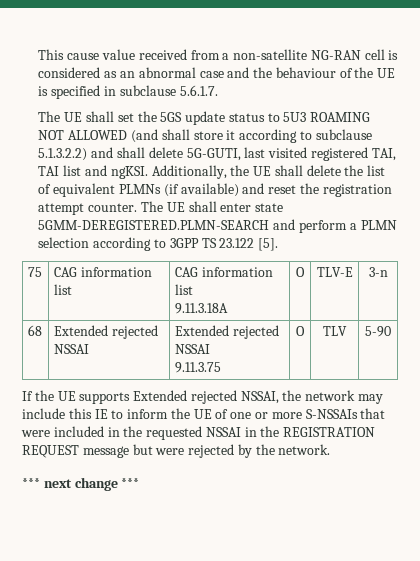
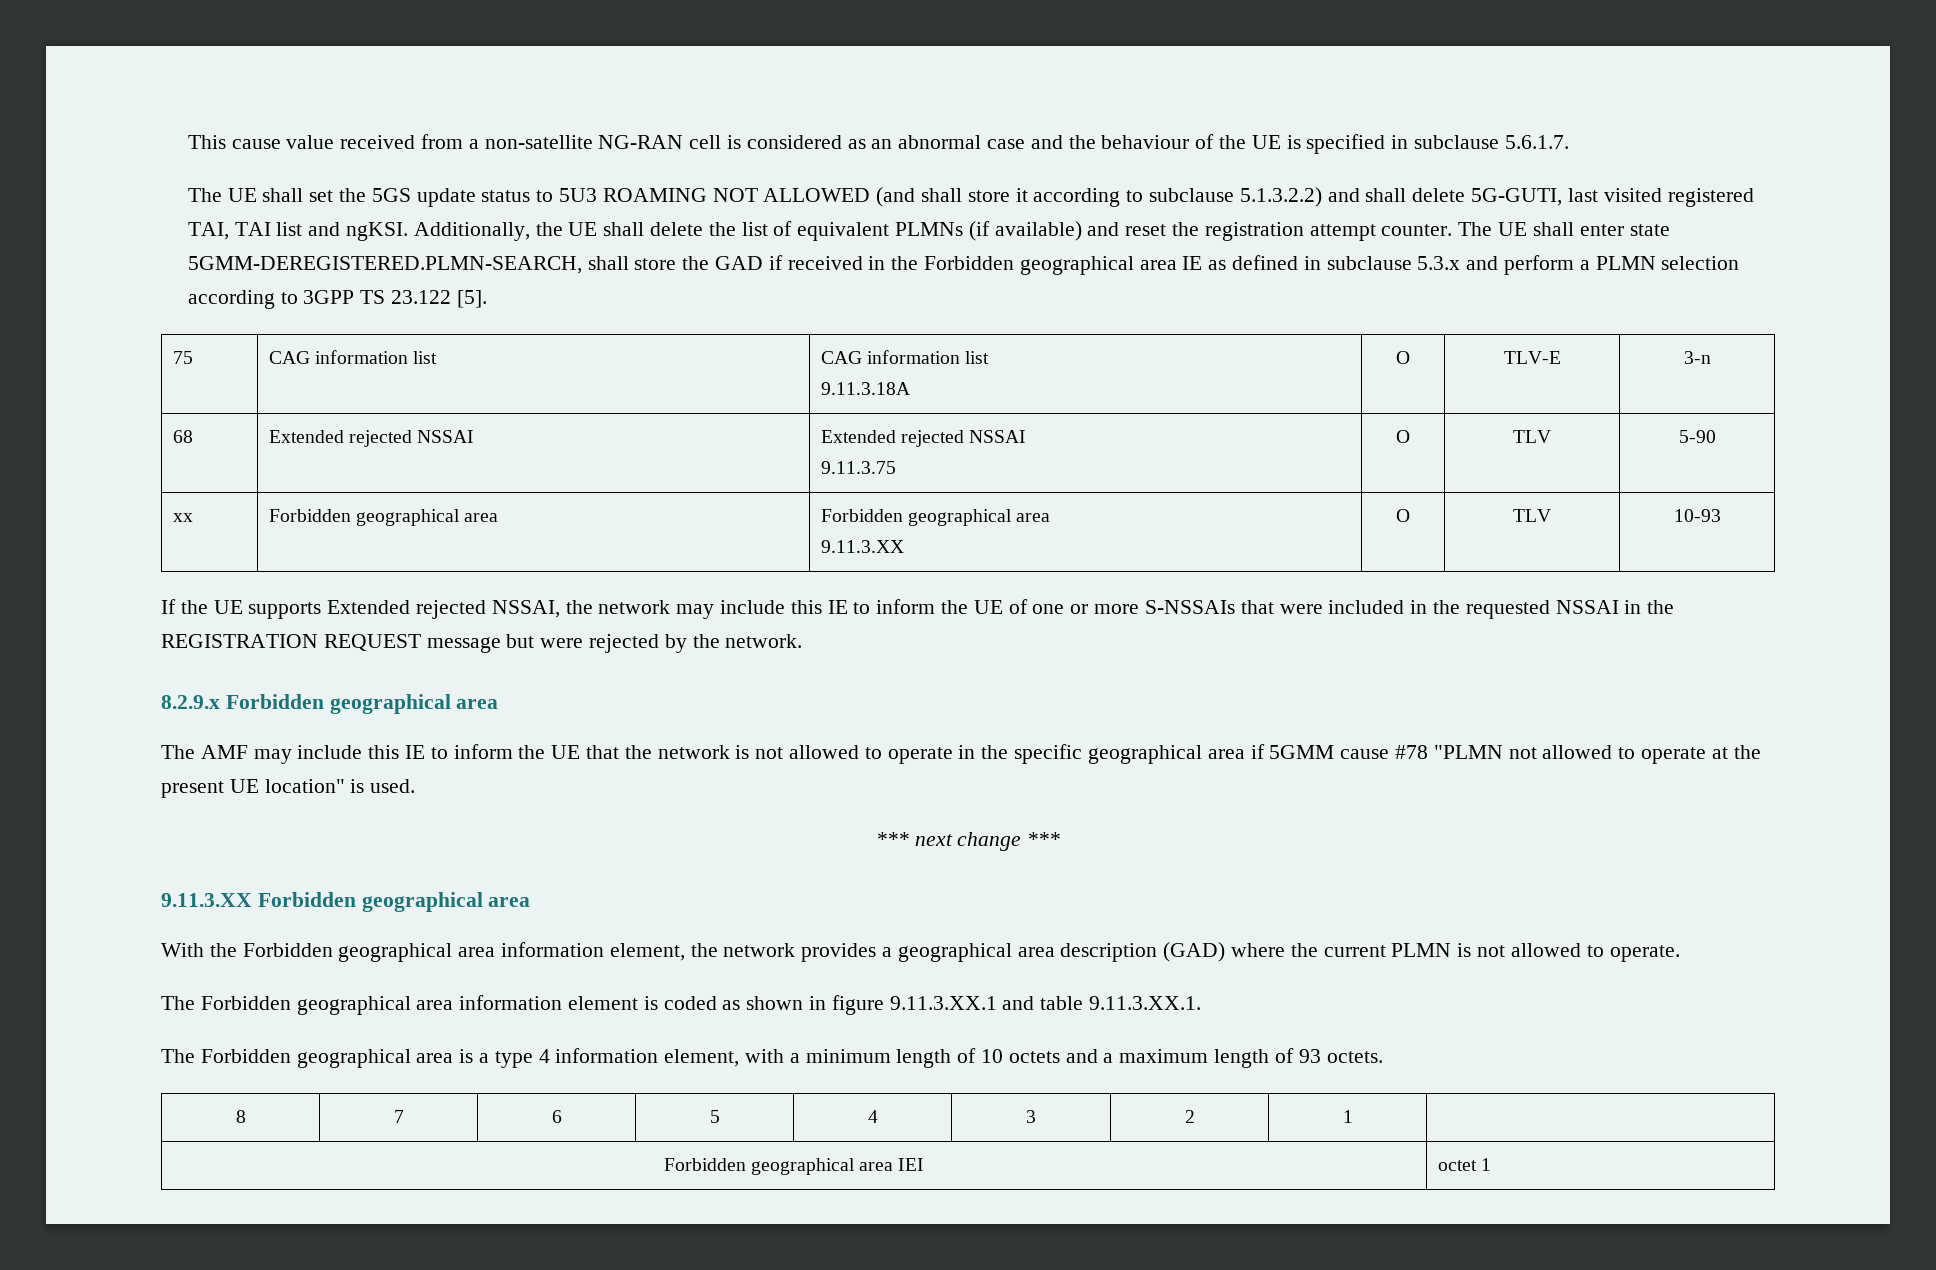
- The UE shall enter state 5GMM-DEREGISTERED.PLMN-SEARCH and perform a PLMN selection according to 3GPP TS 23.122 [5].
+ The UE shall enter state 5GMM-DEREGISTERED.PLMN-SEARCH, shall store the GAD if received in the Forbidden geographical area IE as defined in subclause 5.3.x and perform a PLMN selection according to 3GPP TS 23.122 [5].
+ xx | Forbidden geographical area | Forbidden geographical area
+ 9.11.3.XX | O | TLV | 10-93
+ 8.2.9.x Forbidden geographical area
+ The AMF may include this IE to inform the UE that the network is not allowed to operate in the specific geographical area if 5GMM cause #78 "PLMN not allowed to operate at the present UE location" is used.
  *** next change ***
+ 9.11.3.XX Forbidden geographical area
+ With the Forbidden geographical area information element, the network provides a geographical area description (GAD) where the current PLMN is not allowed to operate.
+ The Forbidden geographical area information element is coded as shown in figure 9.11.3.XX.1 and table 9.11.3.XX.1.
+ The Forbidden geographical area is a type 4 information element, with a minimum length of 10 octets and a maximum length of 93 octets.
+ 8 | 7 | 6 | 5 | 4 | 3 | 2 | 1 |
+ Forbidden geographical area IEI | octet 1

